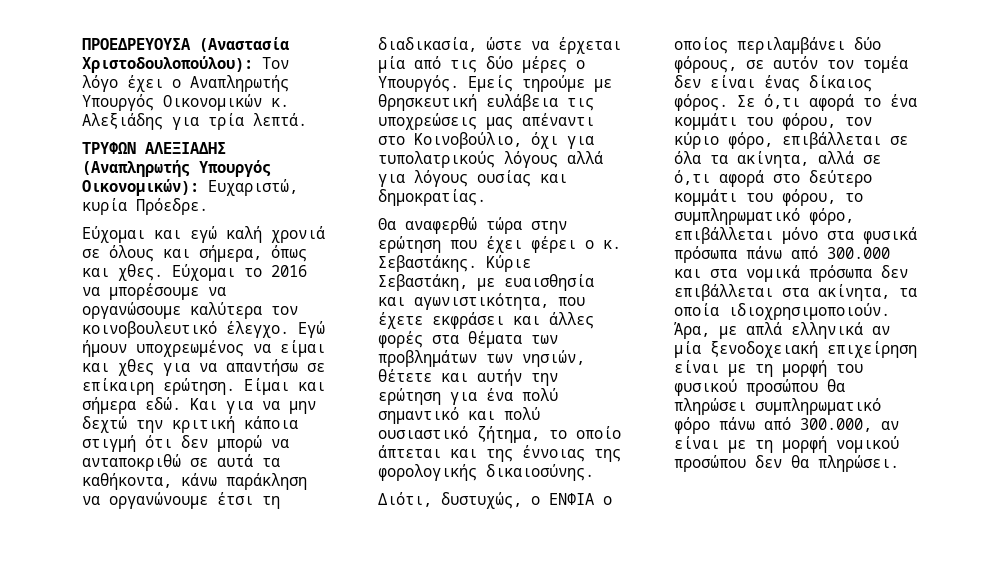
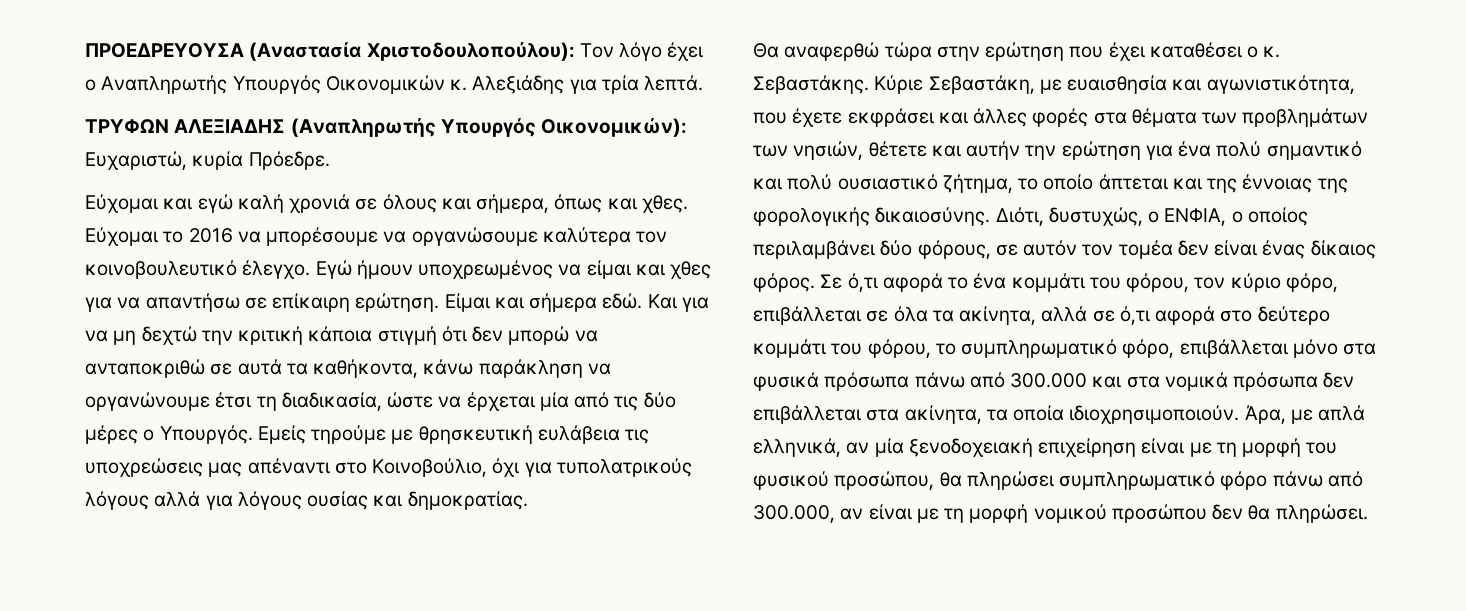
- Και για να μην δεχτώ την κριτική κάποια στιγμή ότι δεν μπορώ να ανταποκριθώ σε αυτά τα καθήκοντα, κάνω παράκληση να οργανώνουμε έτσι τη διαδικασία, ώστε να έρχεται μία από τις δύο μέρες ο Υπουργός.
+ Και για να μη δεχτώ την κριτική κάποια στιγμή ότι δεν μπορώ να ανταποκριθώ σε αυτά τα καθήκοντα, κάνω παράκληση να οργανώνουμε έτσι τη διαδικασία, ώστε να έρχεται μία από τις δύο μέρες ο Υπουργός.
- Θα αναφερθώ τώρα στην ερώτηση που έχει φέρει ο κ.
+ Θα αναφερθώ τώρα στην ερώτηση που έχει καταθέσει ο κ.
- Κύριε Σεβαστάκη, με ευαισθησία και αγωνιστικότητα, που έχετε εκφράσει και άλλες φορές στα θέματα των προβλημάτων των νησιών, θέτετε και αυτήν την ερώτηση για ένα πολύ σημαντικό και πολύ ουσιαστικό ζήτημα, το οποίο άπτεται και της έννοιας της φορολογικής δικαιοσύνης.
- Διότι, δυστυχώς, ο ΕΝΦΙΑ ο οποίος περιλαμβάνει δύο φόρους, σε αυτόν τον τομέα δεν είναι ένας δίκαιος φόρος.
+ Κύριε Σεβαστάκη, με ευαισθησία και αγωνιστικότητα, που έχετε εκφράσει και άλλες φορές στα θέματα των προβλημάτων των νησιών, θέτετε και αυτήν την ερώτηση για ένα πολύ σημαντικό και πολύ ουσιαστικό ζήτημα, το οποίο άπτεται και της έννοιας της φορολογικής δικαιοσύνης. Διότι, δυστυχώς, ο ΕΝΦΙΑ, ο οποίος περιλαμβάνει δύο φόρους, σε αυτόν τον τομέα δεν είναι ένας δίκαιος φόρος.
- Άρα, με απλά ελληνικά αν μία ξενοδοχειακή επιχείρηση είναι με τη μορφή του φυσικού προσώπου θα πληρώσει συμπληρωματικό φόρο πάνω από 300.000, αν είναι με τη μορφή νομικού προσώπου δεν θα πληρώσει.
+ Άρα, με απλά ελληνικά, αν μία ξενοδοχειακή επιχείρηση είναι με τη μορφή του φυσικού προσώπου, θα πληρώσει συμπληρωματικό φόρο πάνω από 300.000, αν είναι με τη μορφή νομικού προσώπου δεν θα πληρώσει.

